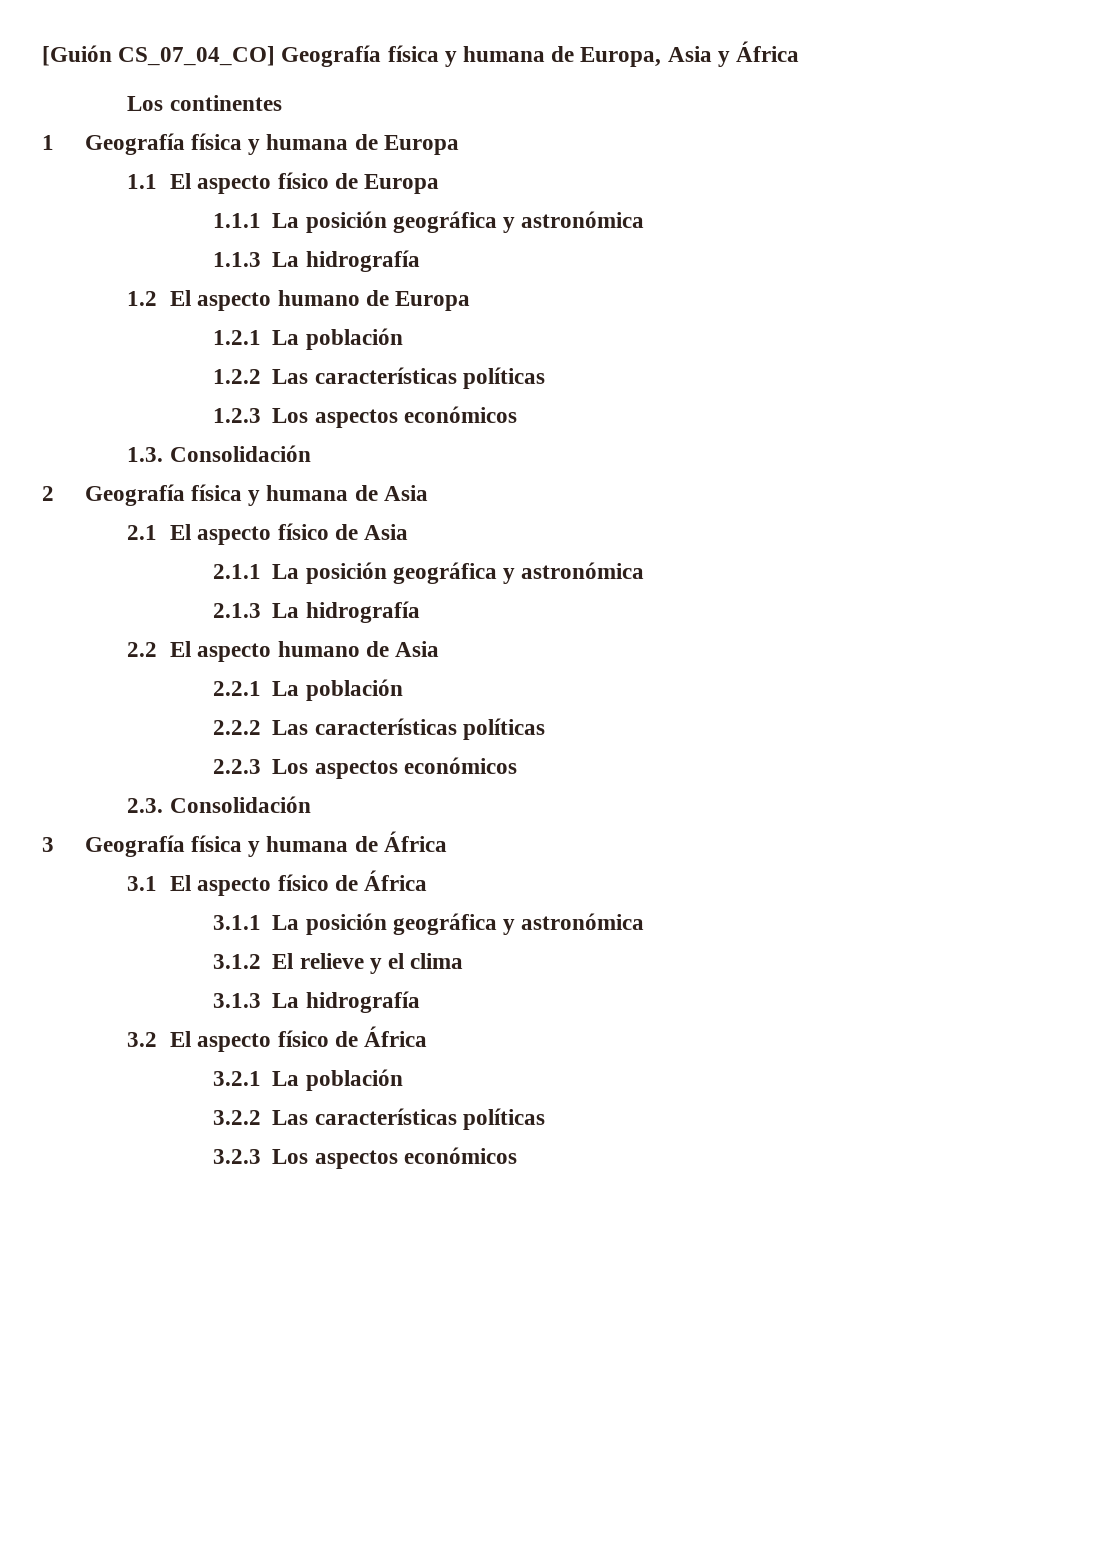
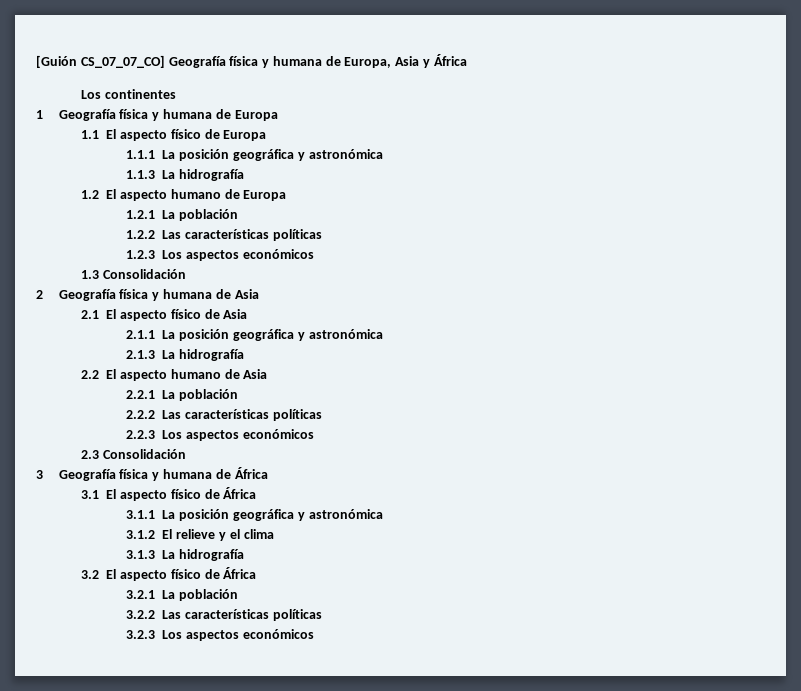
- [Guión CS_07_04_CO] Geografía física y humana de Europa, Asia y África
+ [Guión CS_07_07_CO] Geografía física y humana de Europa, Asia y África
- 1.3. Consolidación
+ 1.3 Consolidación
- 2.3. Consolidación
+ 2.3 Consolidación

